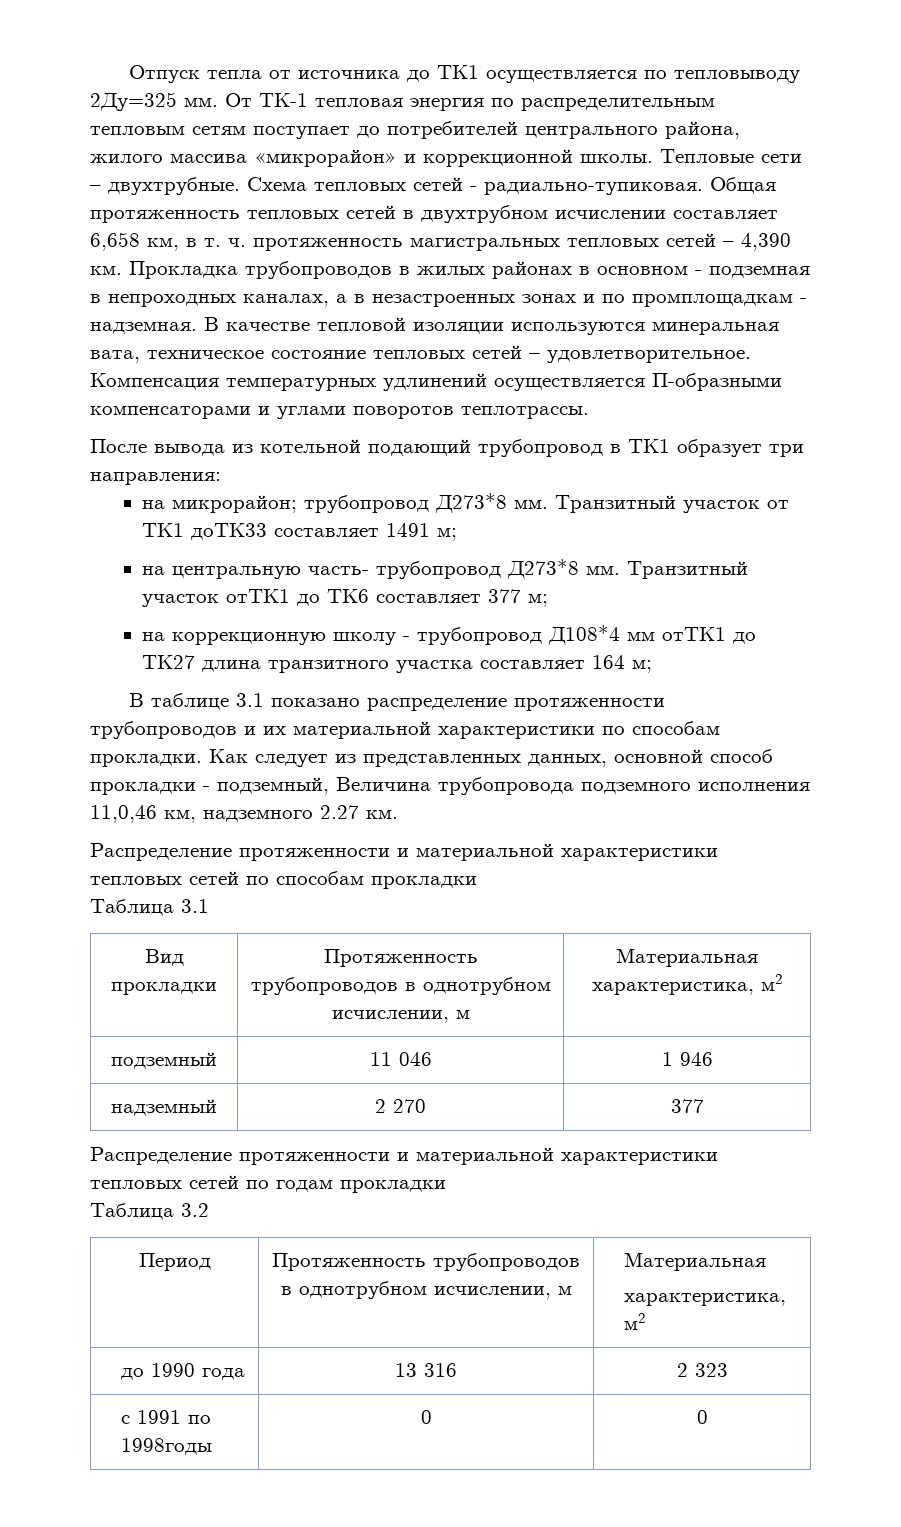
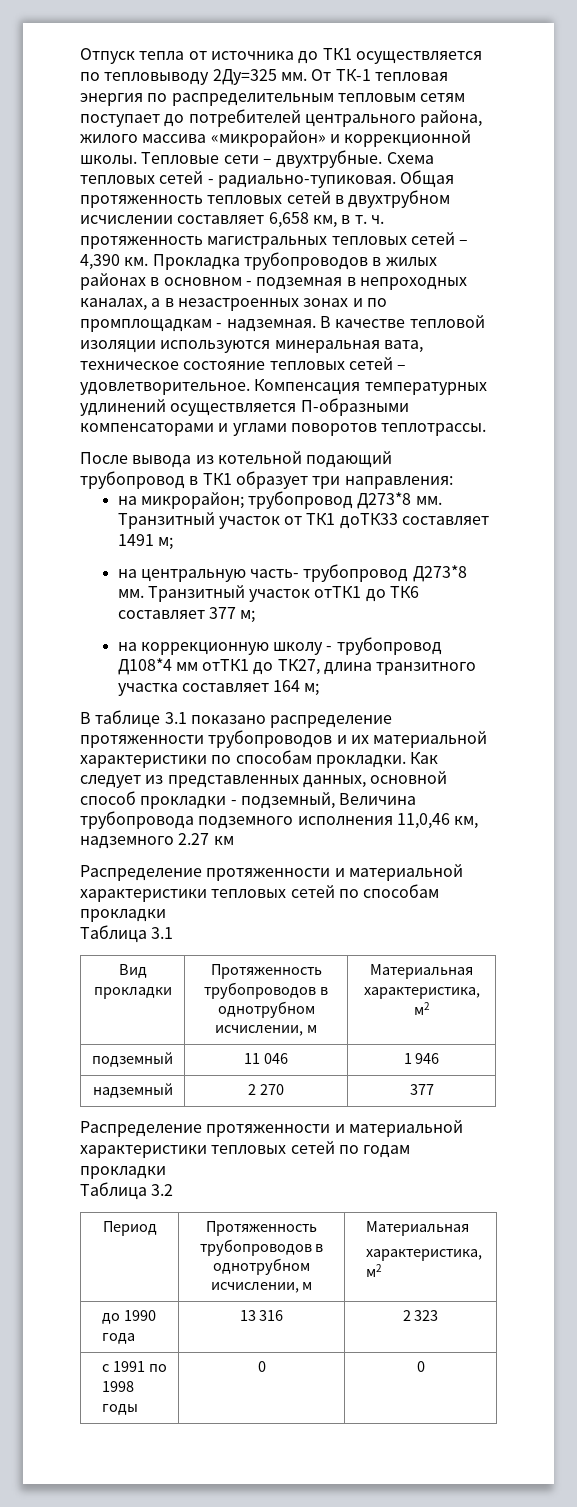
- на коррекционную школу - трубопровод Д108*4 мм отТК1 до ТК27 длина транзитного участка составляет 164 м;
+ на коррекционную школу - трубопровод Д108*4 мм отТК1 до ТК27, длина транзитного участка составляет 164 м;
- Как следует из представленных данных, основной способ прокладки - подземный, Величина трубопровода подземного исполнения 11,0,46 км, надземного 2.27 км.
+ Как следует из представленных данных, основной способ прокладки - подземный, Величина трубопровода подземного исполнения 11,0,46 км, надземного 2.27 км
- с 1991 по 1998годы | 0 | 0
+ с 1991 по 1998 годы | 0 | 0

